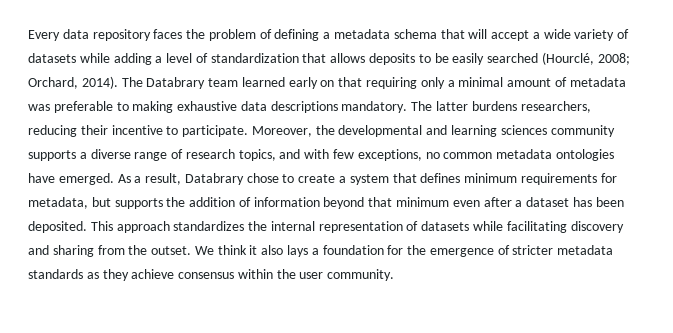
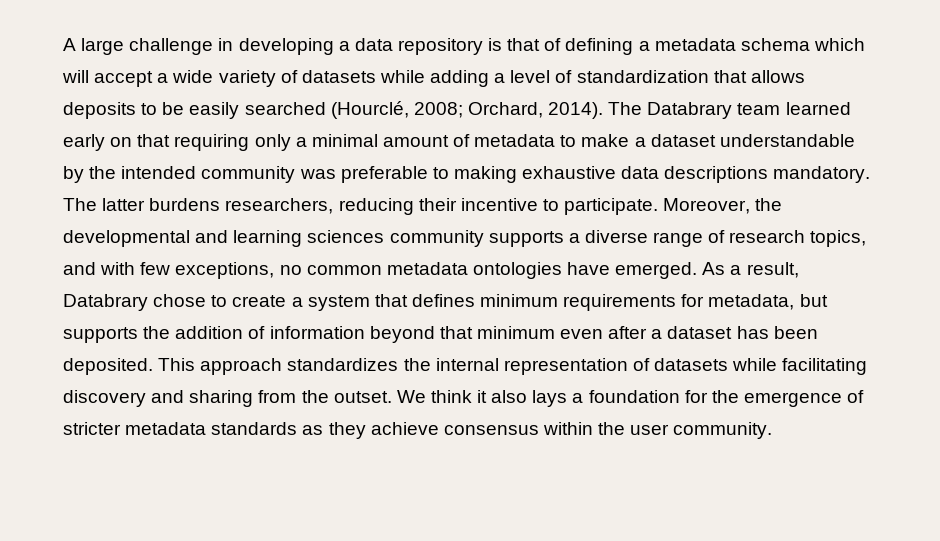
- Every data repository faces the problem of defining a metadata schema that will accept a wide variety of datasets while adding a level of standardization that allows deposits to be easily searched (Hourclé, 2008; Orchard, 2014).
+ A large challenge in developing a data repository is that of defining a metadata schema which will accept a wide variety of datasets while adding a level of standardization that allows deposits to be easily searched (Hourclé, 2008; Orchard, 2014).
- The Databrary team learned early on that requiring only a minimal amount of metadata was preferable to making exhaustive data descriptions mandatory.
+ The Databrary team learned early on that requiring only a minimal amount of metadata to make a dataset understandable by the intended community was preferable to making exhaustive data descriptions mandatory.

